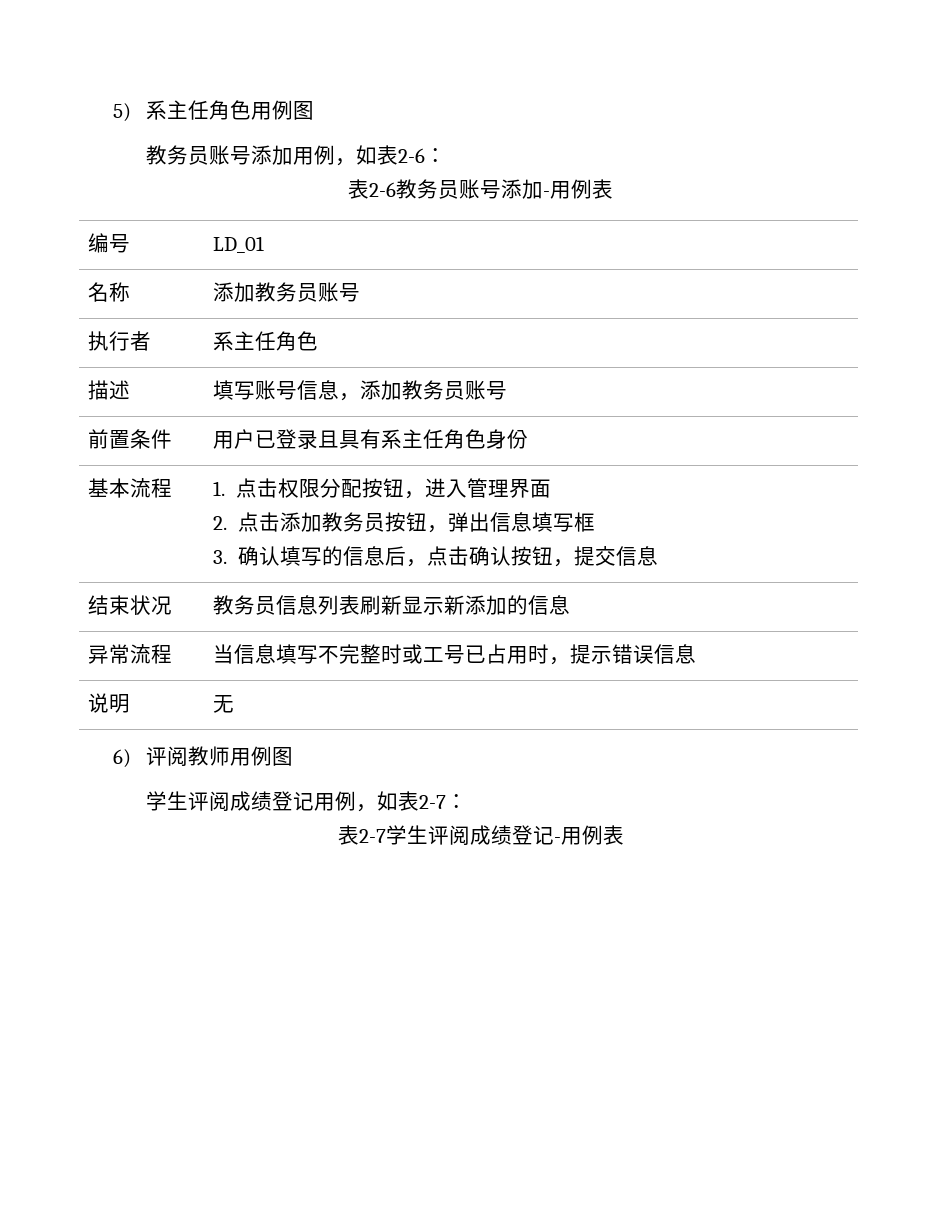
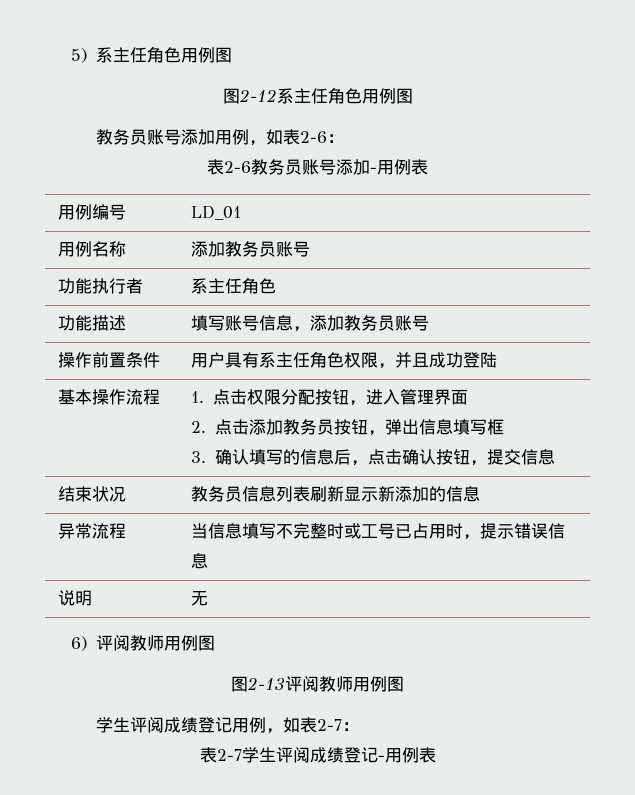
+ 图2-12系主任角色用例图
- 编号 | LD_01
+ 用例编号 | LD_01
- 名称 | 添加教务员账号
+ 用例名称 | 添加教务员账号
- 执行者 | 系主任角色
+ 功能执行者 | 系主任角色
- 描述 | 填写账号信息，添加教务员账号
+ 功能描述 | 填写账号信息，添加教务员账号
- 前置条件 | 用户已登录且具有系主任角色身份
+ 操作前置条件 | 用户具有系主任角色权限，并且成功登陆
- 基本流程 | 1.点击权限分配按钮，进入管理界面
+ 基本操作流程 | 1.点击权限分配按钮，进入管理界面
+ 图2-13评阅教师用例图

